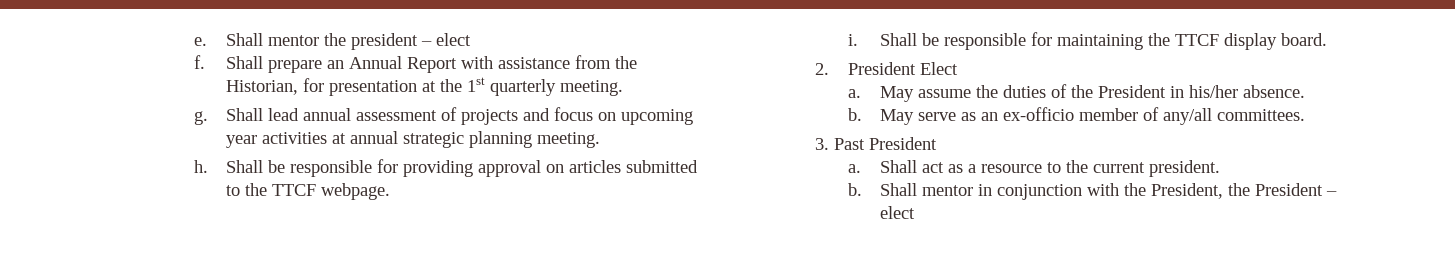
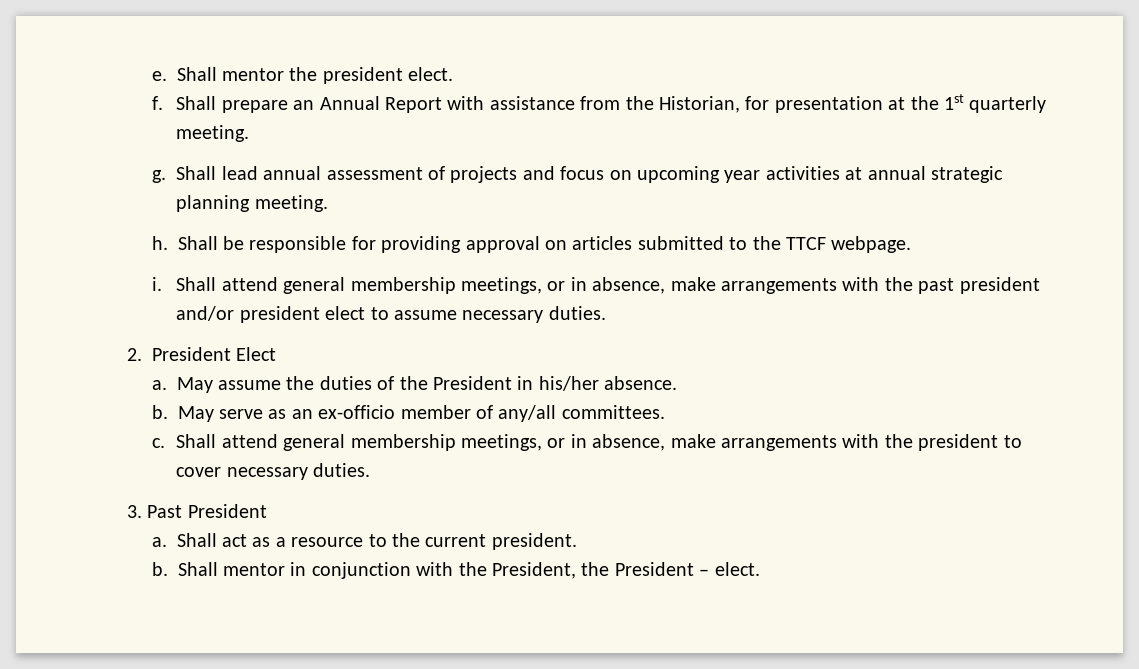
- Shall mentor the president – elect
+ Shall mentor the president elect.
- Shall be responsible for maintaining the TTCF display board.
+ Shall attend general membership meetings, or in absence, make arrangements with the past president and/or president elect to assume necessary duties.
+ c. Shall attend general membership meetings, or in absence, make arrangements with the president to cover necessary duties.
- Shall mentor in conjunction with the President, the President – elect
+ Shall mentor in conjunction with the President, the President – elect.

